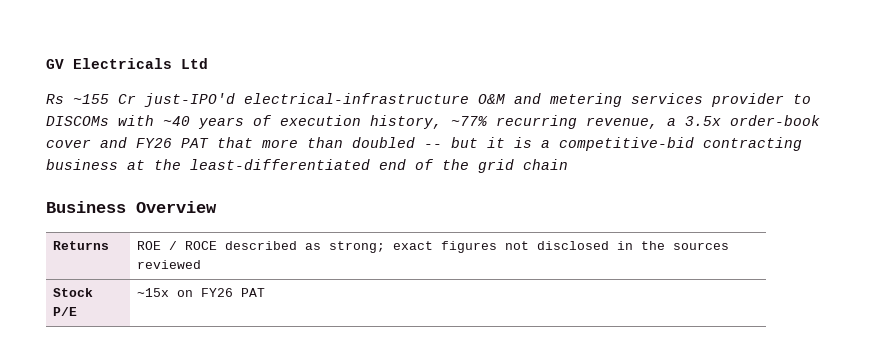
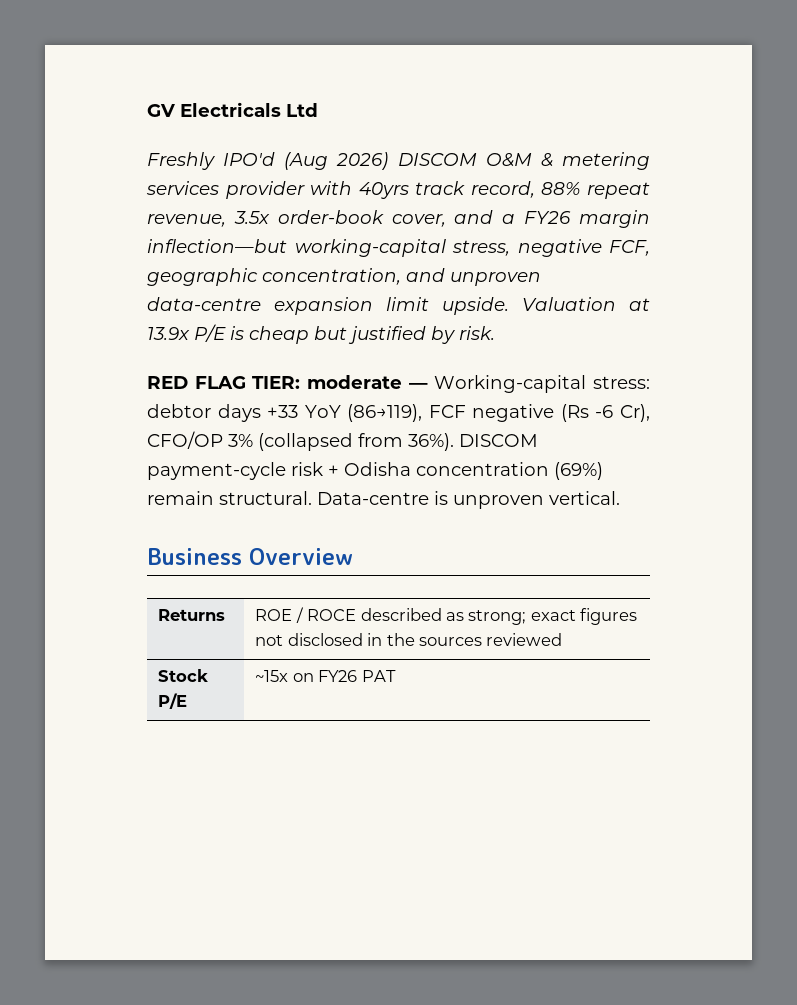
- Rs ~155 Cr just-IPO'd electrical-infrastructure O&M and metering services provider to DISCOMs with ~40 years of execution history, ~77% recurring revenue, a 3.5x order-book cover and FY26 PAT that more than doubled -- but it is a competitive-bid contracting business at the least-differentiated end of the grid chain
+ Freshly IPO'd (Aug 2026) DISCOM O&M & metering services provider with 40yrs track record, 88% repeat revenue, 3.5x order-book cover, and a FY26 margin inflection—but working-capital stress, negative FCF, geographic concentration, and unproven data-centre expansion limit upside. Valuation at 13.9x P/E is cheap but justified by risk.
+ RED FLAG TIER: moderate — Working-capital stress: debtor days +33 YoY (86→119), FCF negative (Rs -6 Cr), CFO/OP 3% (collapsed from 36%). DISCOM payment-cycle risk + Odisha concentration (69%) remain structural. Data-centre is unproven vertical.

